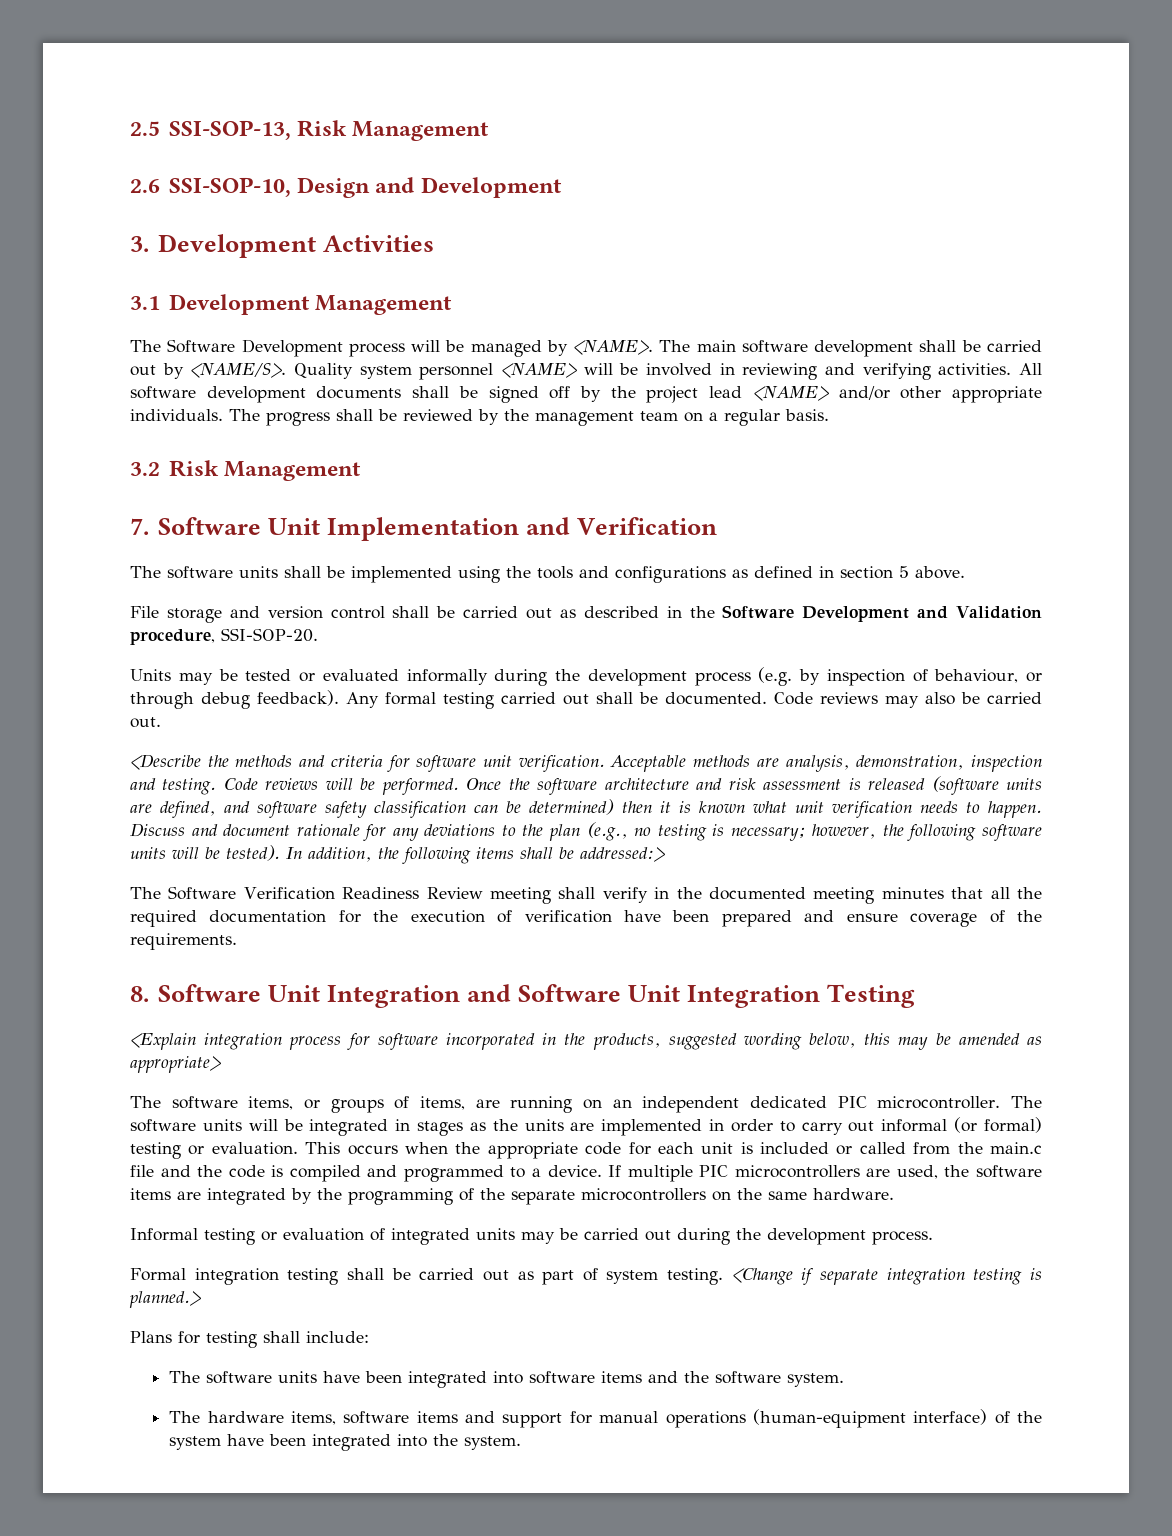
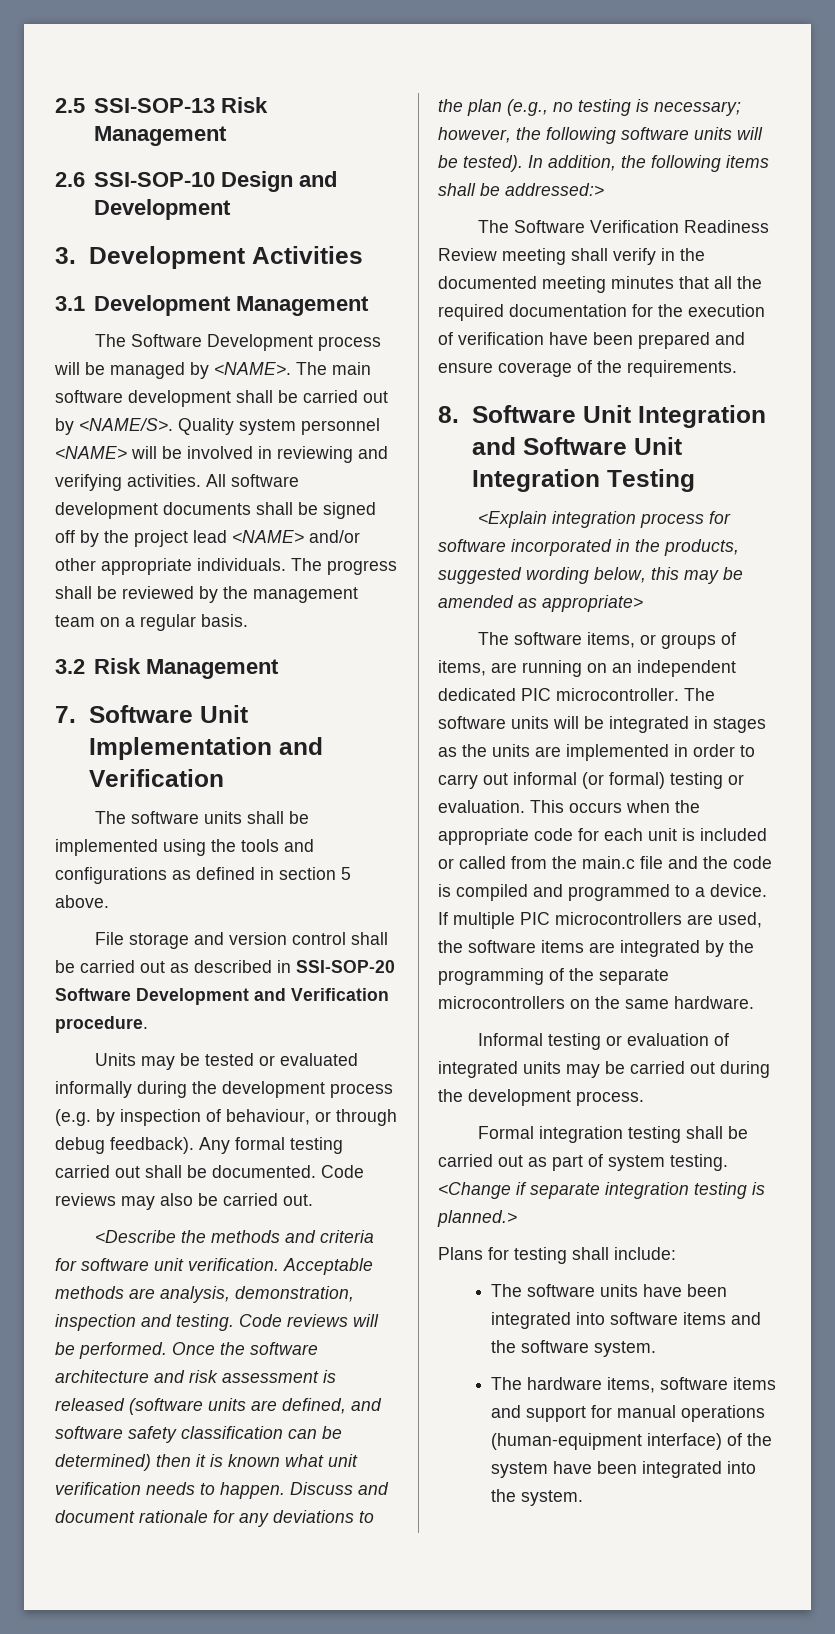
- 2.5 SSI-SOP-13, Risk Management
+ 2.5 SSI-SOP-13 Risk Management
- 2.6 SSI-SOP-10, Design and Development
+ 2.6 SSI-SOP-10 Design and Development
- File storage and version control shall be carried out as described in the Software Development and Validation procedure, SSI-SOP-20.
+ File storage and version control shall be carried out as described in SSI-SOP-20 Software Development and Verification procedure.

